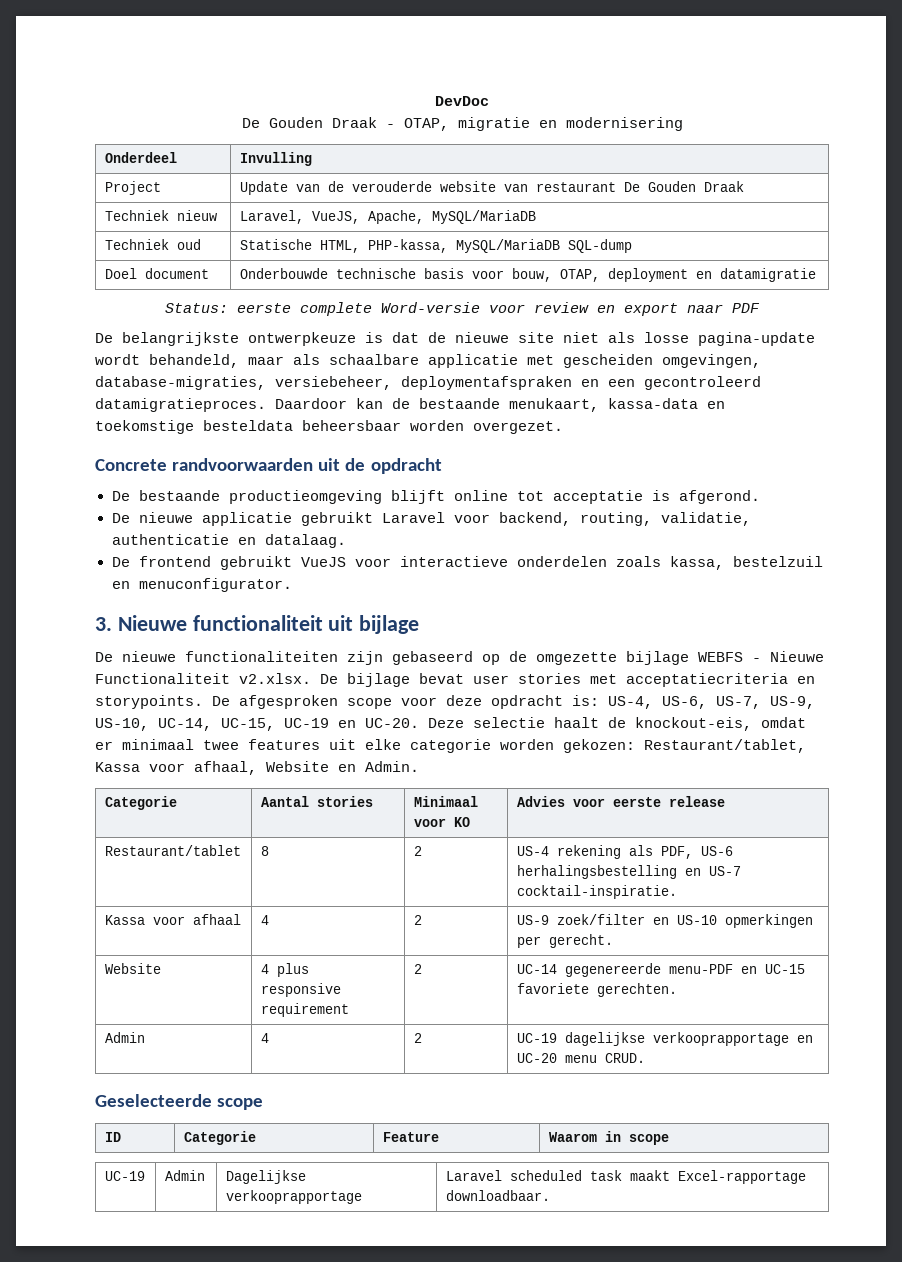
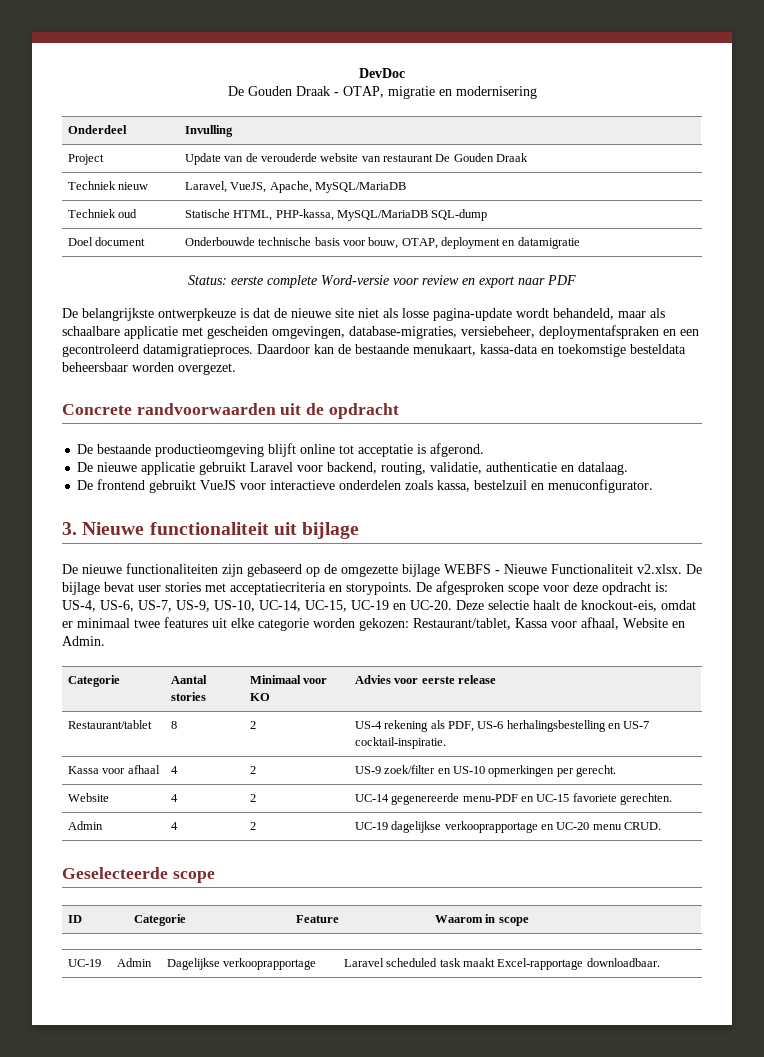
- Website | 4 plus responsive requirement | 2 | UC-14 gegenereerde menu-PDF en UC-15 favoriete gerechten.
+ Website | 4 | 2 | UC-14 gegenereerde menu-PDF en UC-15 favoriete gerechten.

